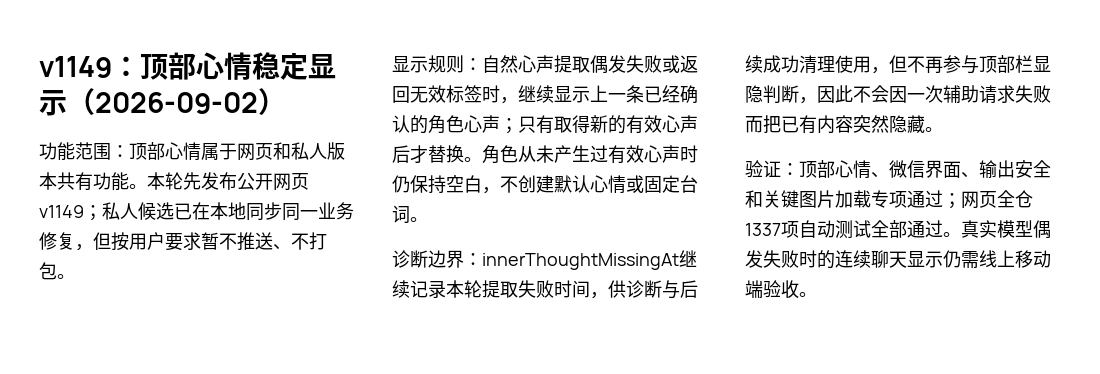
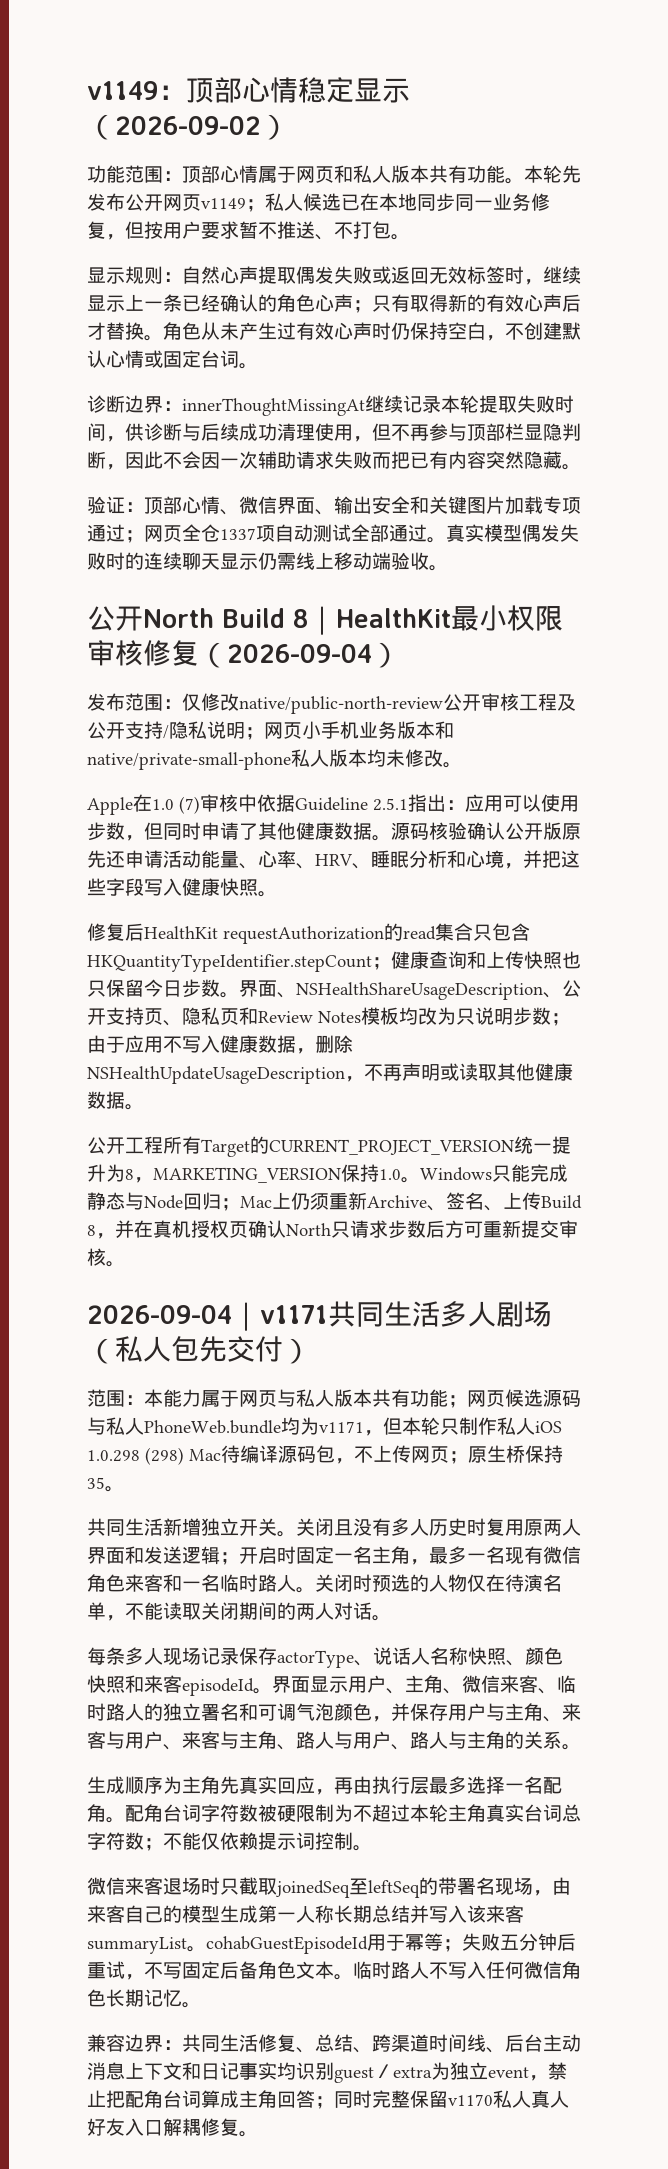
+ 公开North Build 8｜HealthKit最小权限审核修复（2026-09-04）
+ 发布范围：仅修改native/public-north-review公开审核工程及公开支持/隐私说明；网页小手机业务版本和native/private-small-phone私人版本均未修改。
+ Apple在1.0 (7)审核中依据Guideline 2.5.1指出：应用可以使用步数，但同时申请了其他健康数据。源码核验确认公开版原先还申请活动能量、心率、HRV、睡眠分析和心境，并把这些字段写入健康快照。
+ 修复后HealthKit requestAuthorization的read集合只包含HKQuantityTypeIdentifier.stepCount；健康查询和上传快照也只保留今日步数。界面、NSHealthShareUsageDescription、公开支持页、隐私页和Review Notes模板均改为只说明步数；由于应用不写入健康数据，删除NSHealthUpdateUsageDescription，不再声明或读取其他健康数据。
+ 公开工程所有Target的CURRENT_PROJECT_VERSION统一提升为8，MARKETING_VERSION保持1.0。Windows只能完成静态与Node回归；Mac上仍须重新Archive、签名、上传Build 8，并在真机授权页确认North只请求步数后方可重新提交审核。
+ 2026-09-04｜v1171共同生活多人剧场（私人包先交付）
+ 范围：本能力属于网页与私人版本共有功能；网页候选源码与私人PhoneWeb.bundle均为v1171，但本轮只制作私人iOS 1.0.298 (298) Mac待编译源码包，不上传网页；原生桥保持35。
+ 共同生活新增独立开关。关闭且没有多人历史时复用原两人界面和发送逻辑；开启时固定一名主角，最多一名现有微信角色来客和一名临时路人。关闭时预选的人物仅在待演名单，不能读取关闭期间的两人对话。
+ 每条多人现场记录保存actorType、说话人名称快照、颜色快照和来客episodeId。界面显示用户、主角、微信来客、临时路人的独立署名和可调气泡颜色，并保存用户与主角、来客与用户、来客与主角、路人与用户、路人与主角的关系。
+ 生成顺序为主角先真实回应，再由执行层最多选择一名配角。配角台词字符数被硬限制为不超过本轮主角真实台词总字符数；不能仅依赖提示词控制。
+ 微信来客退场时只截取joinedSeq至leftSeq的带署名现场，由来客自己的模型生成第一人称长期总结并写入该来客summaryList。cohabGuestEpisodeId用于幂等；失败五分钟后重试，不写固定后备角色文本。临时路人不写入任何微信角色长期记忆。
+ 兼容边界：共同生活修复、总结、跨渠道时间线、后台主动消息上下文和日记事实均识别guest／extra为独立event，禁止把配角台词算成主角回答；同时完整保留v1170私人真人好友入口解耦修复。

